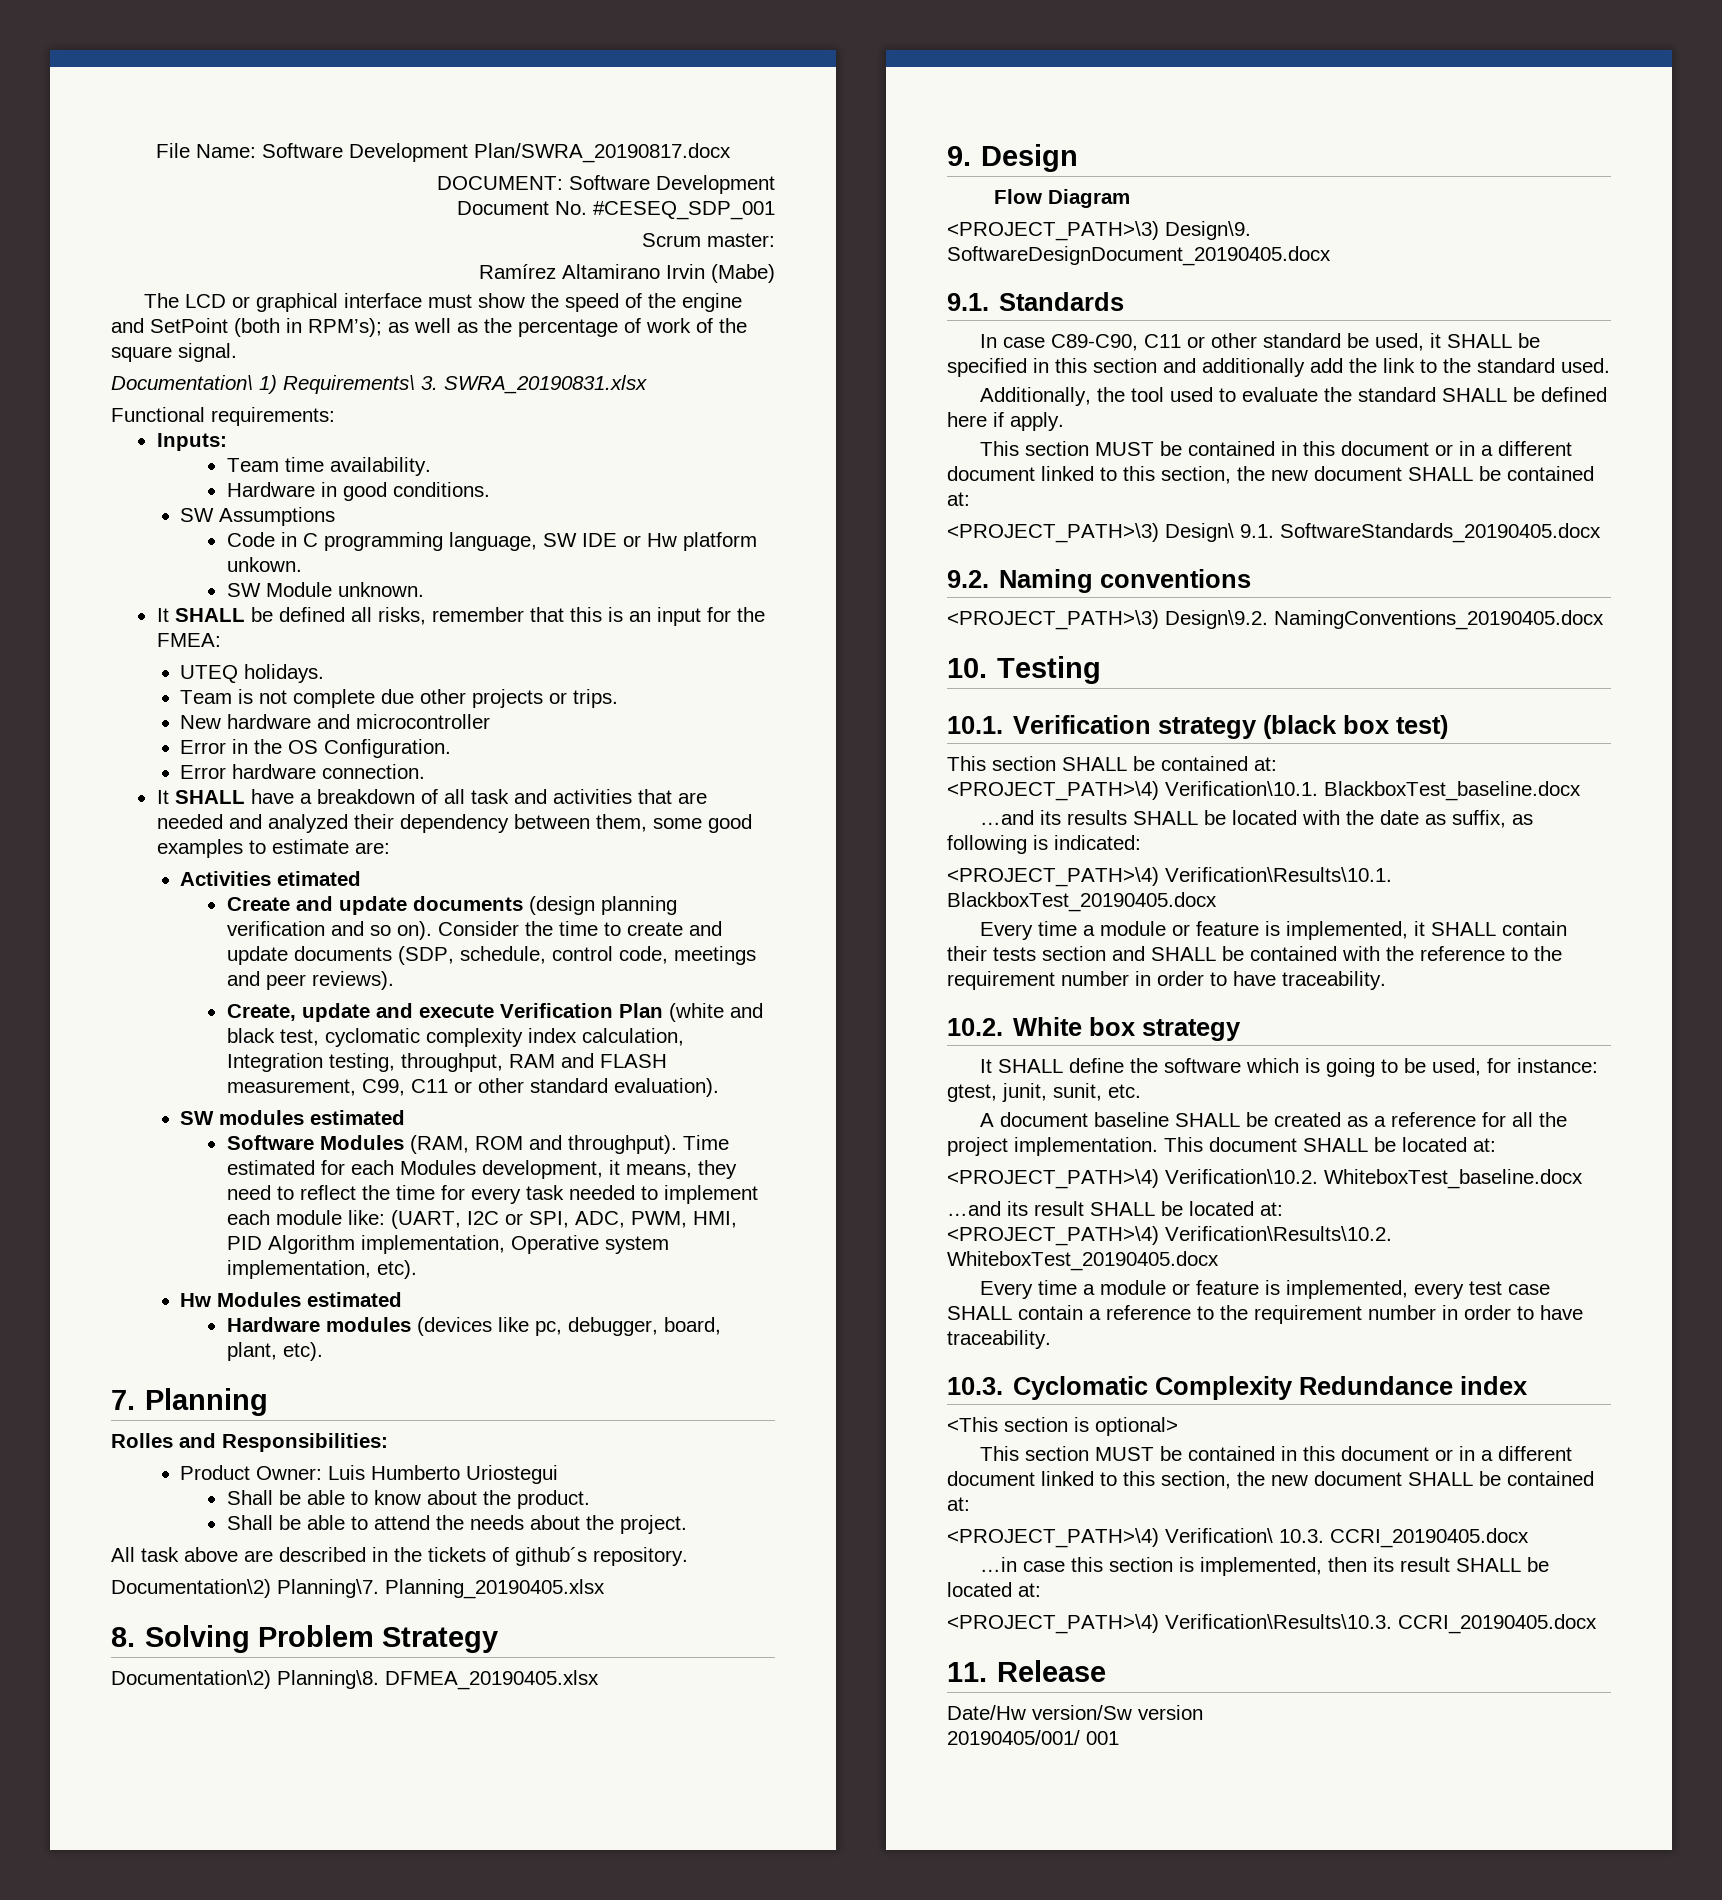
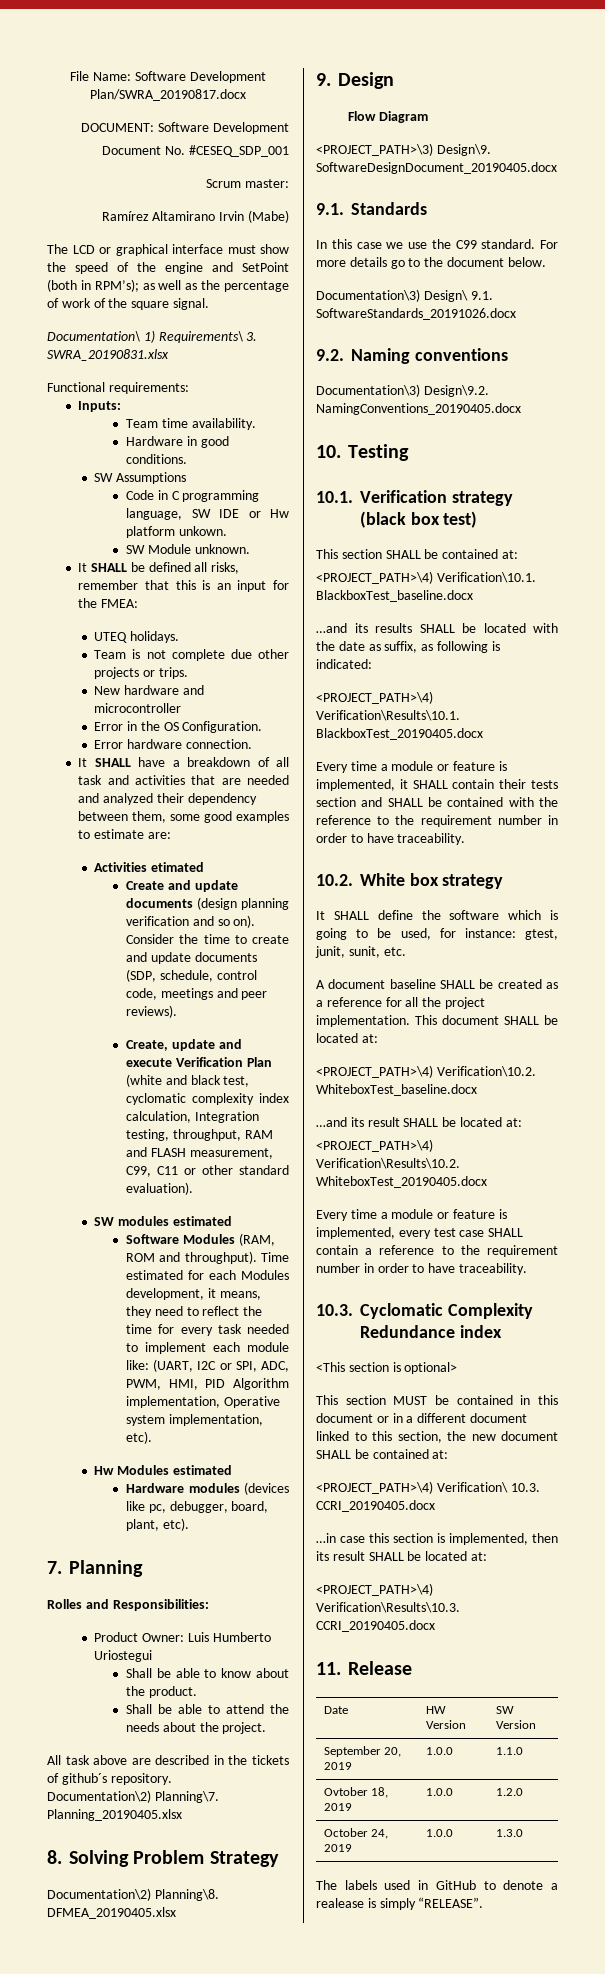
- In case C89-C90, C11 or other standard be used, it SHALL be specified in this section and additionally add the link to the standard used.
- Additionally, the tool used to evaluate the standard SHALL be defined here if apply.
- This section MUST be contained in this document or in a different document linked to this section, the new document SHALL be contained at:
- <PROJECT_PATH>\3) Design\ 9.1. SoftwareStandards_20190405.docx
+ In this case we use the C99 standard. For more details go to the document below.
+ Documentation\3) Design\ 9.1. SoftwareStandards_20191026.docx
- <PROJECT_PATH>\3) Design\9.2. NamingConventions_20190405.docx
+ Documentation\3) Design\9.2. NamingConventions_20190405.docx
- Date/Hw version/Sw version
- 20190405/001/ 001
+ Date | HW Version | SW Version
+ September 20, 2019 | 1.0.0 | 1.1.0
+ Ovtober 18, 2019 | 1.0.0 | 1.2.0
+ October 24, 2019 | 1.0.0 | 1.3.0
+ The labels used in GitHub to denote a realease is simply “RELEASE”.

